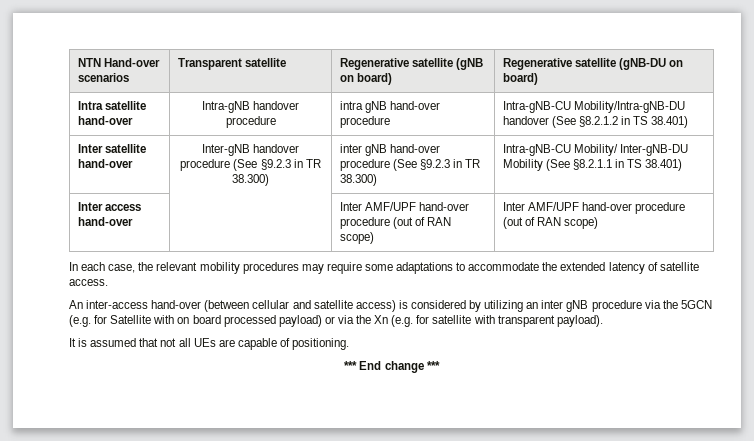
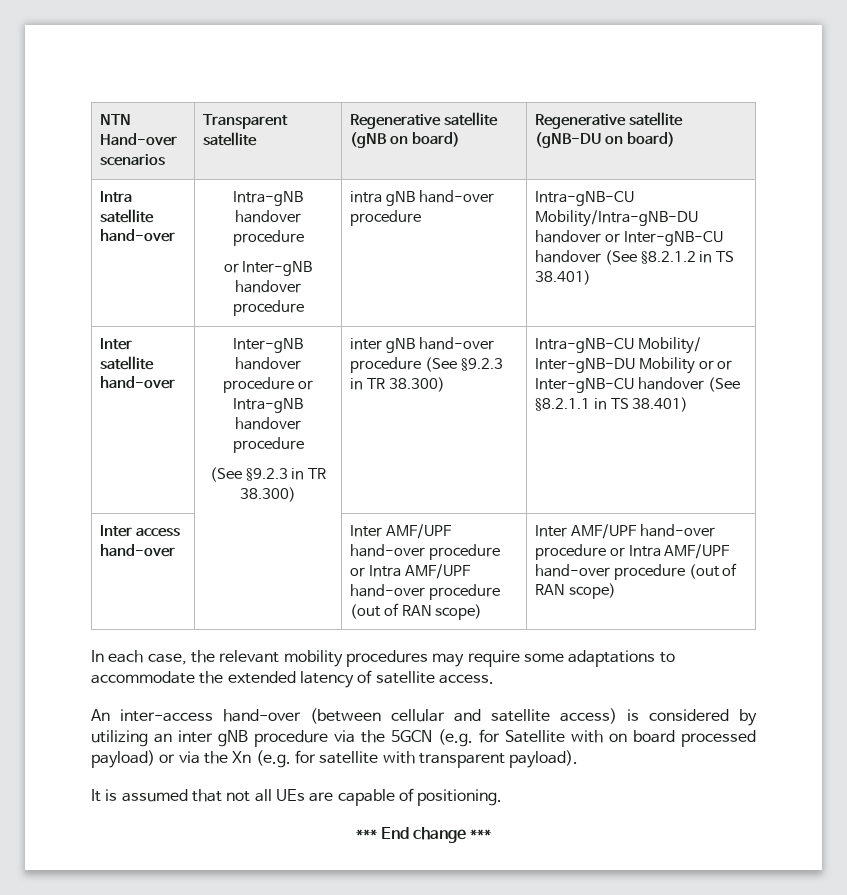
- Intra satellite hand-over | Intra-gNB handover procedure | intra gNB hand-over procedure | Intra-gNB-CU Mobility/Intra-gNB-DU handover (See §8.2.1.2 in TS 38.401)
+ Intra satellite hand-over | Intra-gNB handover procedure
+ or Inter-gNB handover procedure | intra gNB hand-over procedure | Intra-gNB-CU Mobility/Intra-gNB-DU handover or Inter-gNB-CU handover (See §8.2.1.2 in TS 38.401)
- Inter satellite hand-over | Inter-gNB handover procedure (See §9.2.3 in TR 38.300) | inter gNB hand-over procedure (See §9.2.3 in TR 38.300) | Intra-gNB-CU Mobility/ Inter-gNB-DU Mobility (See §8.2.1.1 in TS 38.401)
+ Inter satellite hand-over | Inter-gNB handover procedure or Intra-gNB handover procedure
+ (See §9.2.3 in TR 38.300) | inter gNB hand-over procedure (See §9.2.3 in TR 38.300) | Intra-gNB-CU Mobility/ Inter-gNB-DU Mobility or or Inter-gNB-CU handover (See §8.2.1.1 in TS 38.401)
- Inter access hand-over | | Inter AMF/UPF hand-over procedure (out of RAN scope) | Inter AMF/UPF hand-over procedure (out of RAN scope)
+ Inter access hand-over | | Inter AMF/UPF hand-over procedure or Intra AMF/UPF hand-over procedure (out of RAN scope) | Inter AMF/UPF hand-over procedure or Intra AMF/UPF hand-over procedure (out of RAN scope)

